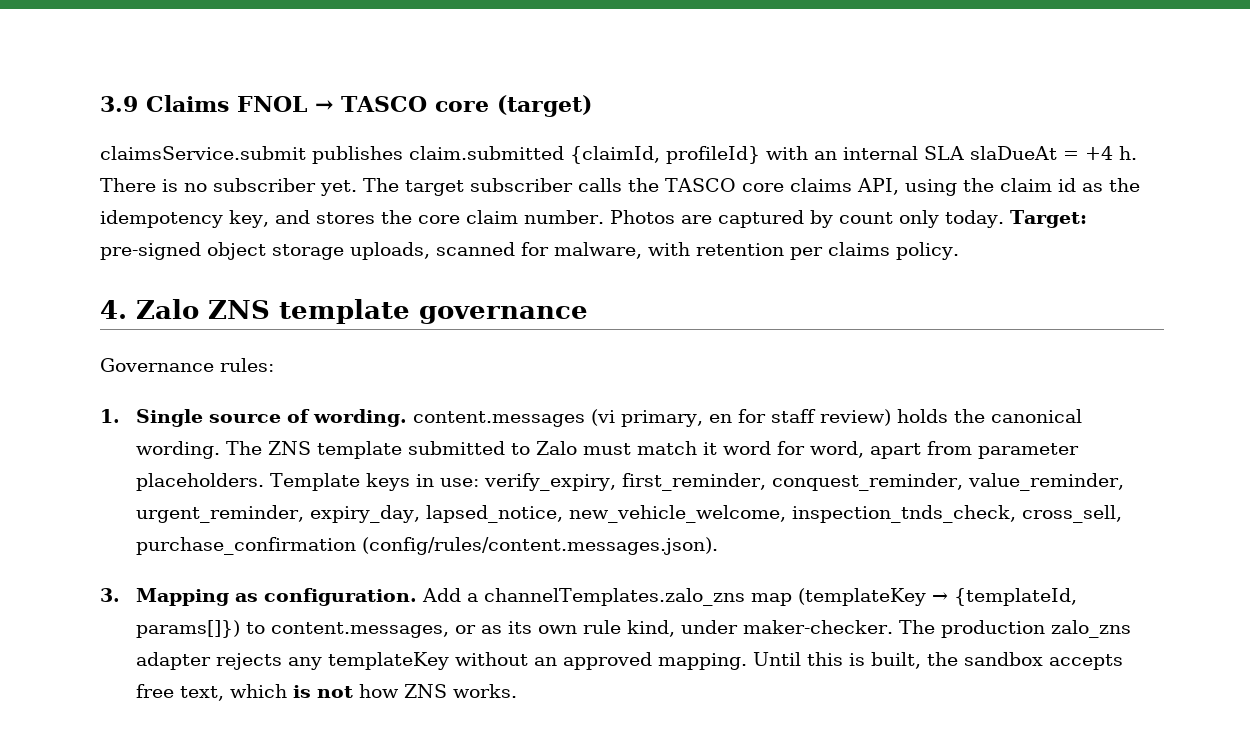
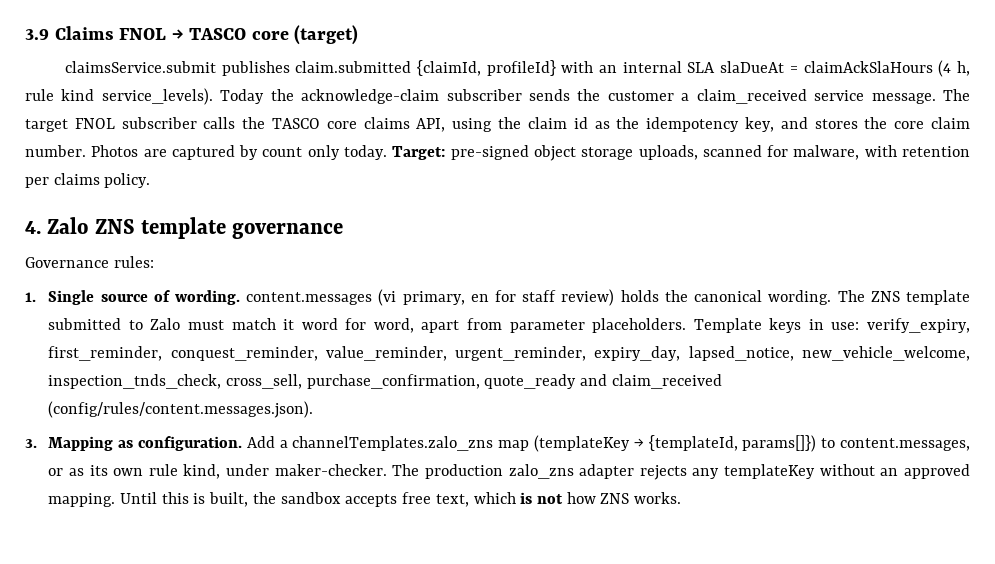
- claimsService.submit publishes claim.submitted {claimId, profileId} with an internal SLA slaDueAt = +4 h. There is no subscriber yet.
+ claimsService.submit publishes claim.submitted {claimId, profileId} with an internal SLA slaDueAt = claimAckSlaHours (4 h, rule kind service_levels). Today the acknowledge-claim subscriber sends the customer a claim_received service message.
- The target subscriber calls the TASCO core claims API, using the claim id as the idempotency key, and stores the core claim number.
+ The target FNOL subscriber calls the TASCO core claims API, using the claim id as the idempotency key, and stores the core claim number.
- Template keys in use: verify_expiry, first_reminder, conquest_reminder, value_reminder, urgent_reminder, expiry_day, lapsed_notice, new_vehicle_welcome, inspection_tnds_check, cross_sell, purchase_confirmation (config/rules/content.messages.json).
+ Template keys in use: verify_expiry, first_reminder, conquest_reminder, value_reminder, urgent_reminder, expiry_day, lapsed_notice, new_vehicle_welcome, inspection_tnds_check, cross_sell, purchase_confirmation, quote_ready and claim_received (config/rules/content.messages.json).

